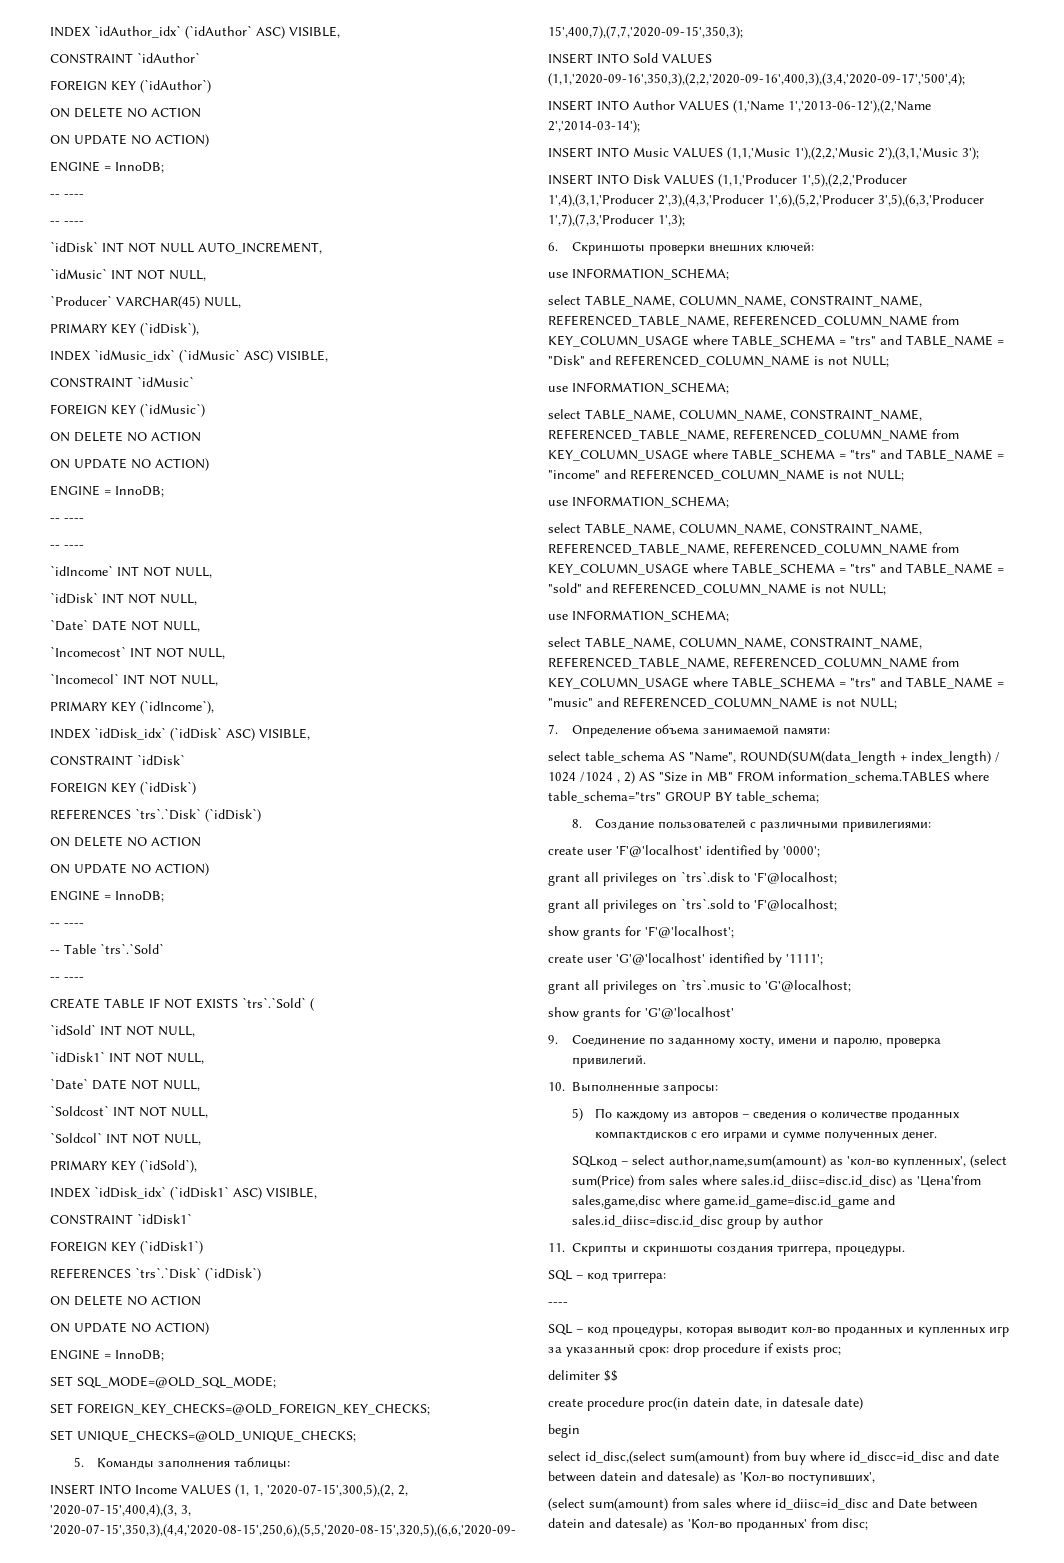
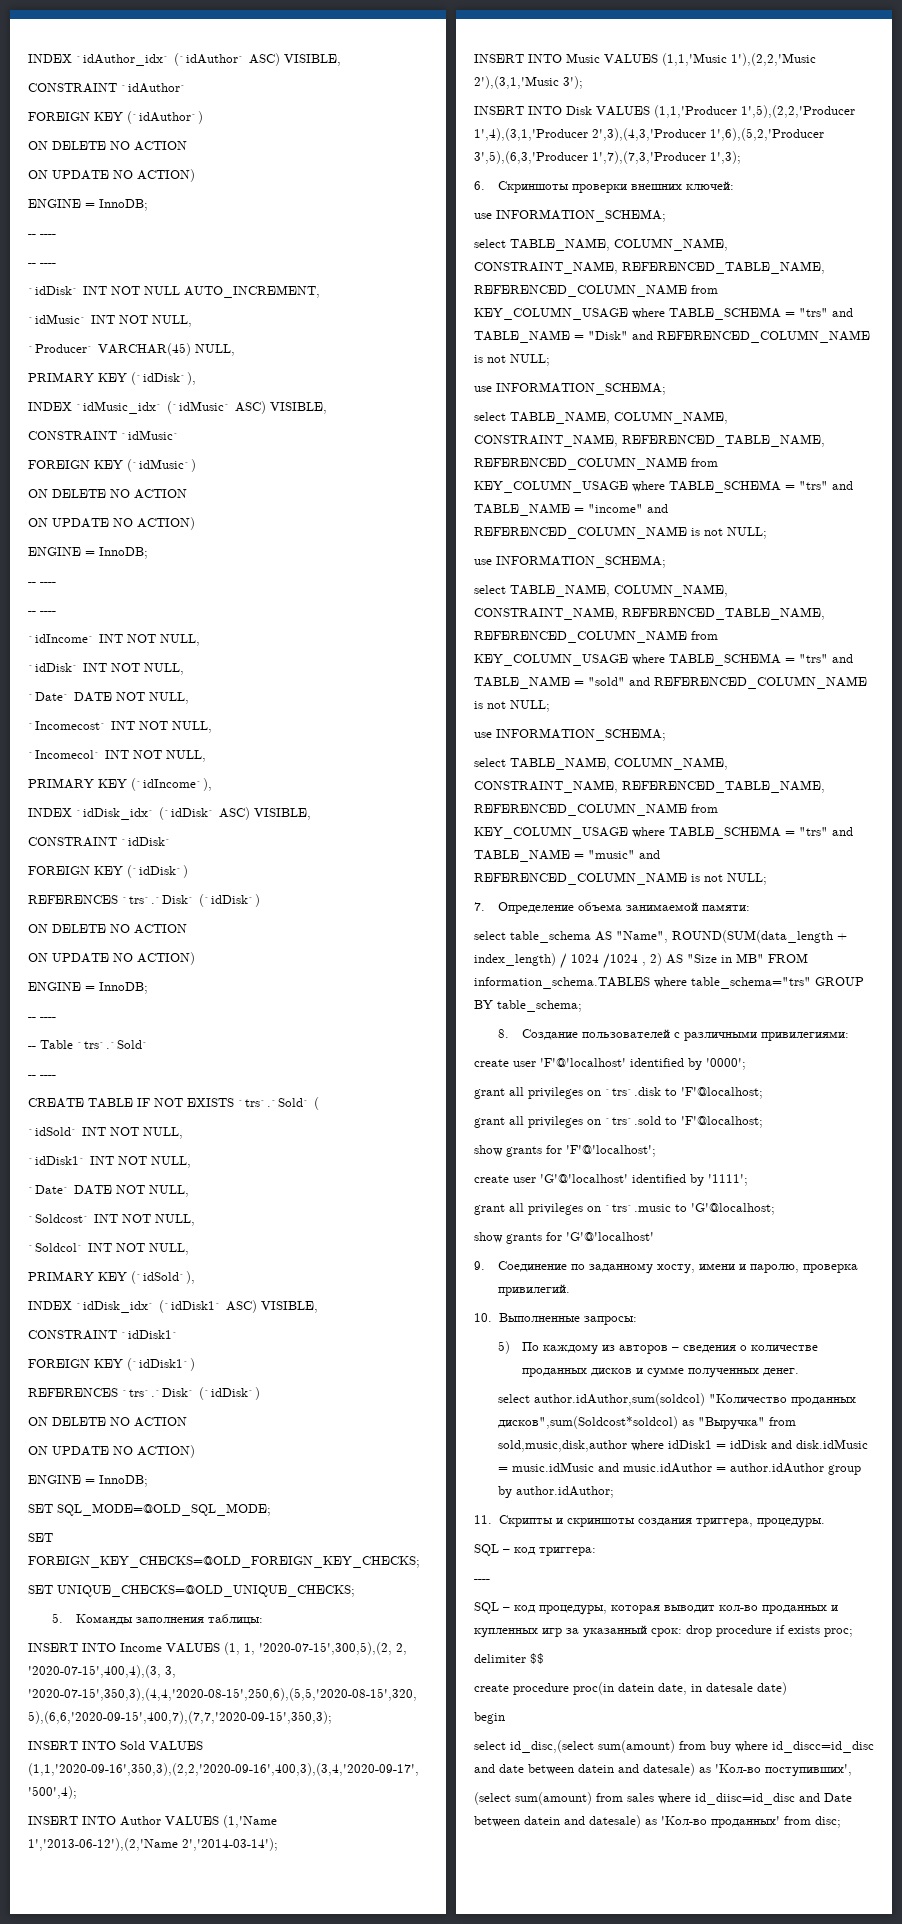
- 5) По каждому из авторов – сведения о количестве проданных компактдисков с его играми и сумме полученных денег.
+ 5) По каждому из авторов – сведения о количестве проданных дисков и сумме полученных денег.
- SQLкод – select author,name,sum(amount) as 'кол-во купленных', (select sum(Price) from sales where sales.id_diisc=disc.id_disc) as 'Цена'from sales,game,disc where game.id_game=disc.id_game and sales.id_diisc=disc.id_disc group by author
+ select author.idAuthor,sum(soldcol) "Количество проданных дисков",sum(Soldcost*soldcol) as "Выручка" from sold,music,disk,author where idDisk1 = idDisk and disk.idMusic = music.idMusic and music.idAuthor = author.idAuthor group by author.idAuthor;

